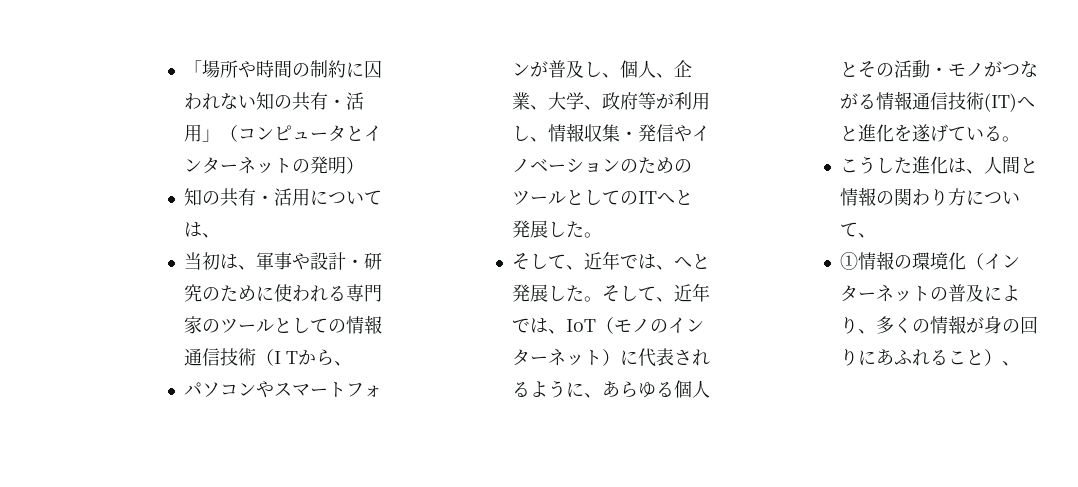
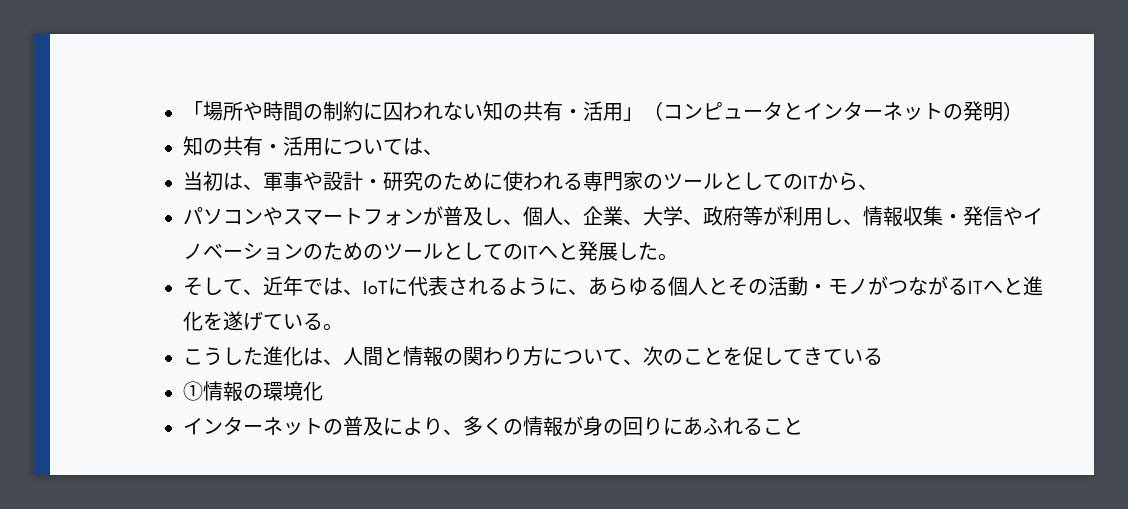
- 当初は、軍事や設計・研究のために使われる専門家のツールとしての情報通信技術（I Tから、
+ 当初は、軍事や設計・研究のために使われる専門家のツールとしてのITから、
- そして、近年では、へと発展した。そして、近年では、IoT（モノのインターネット）に代表されるように、あらゆる個人とその活動・モノがつながる情報通信技術(IT)へと進化を遂げている。
+ そして、近年では、IoTに代表されるように、あらゆる個人とその活動・モノがつながるITへと進化を遂げている。
- こうした進化は、人間と情報の関わり方について、
+ こうした進化は、人間と情報の関わり方について、次のことを促してきている
- ①情報の環境化（インターネットの普及により、多くの情報が身の回りにあふれること）、
+ ①情報の環境化
+ インターネットの普及により、多くの情報が身の回りにあふれること

